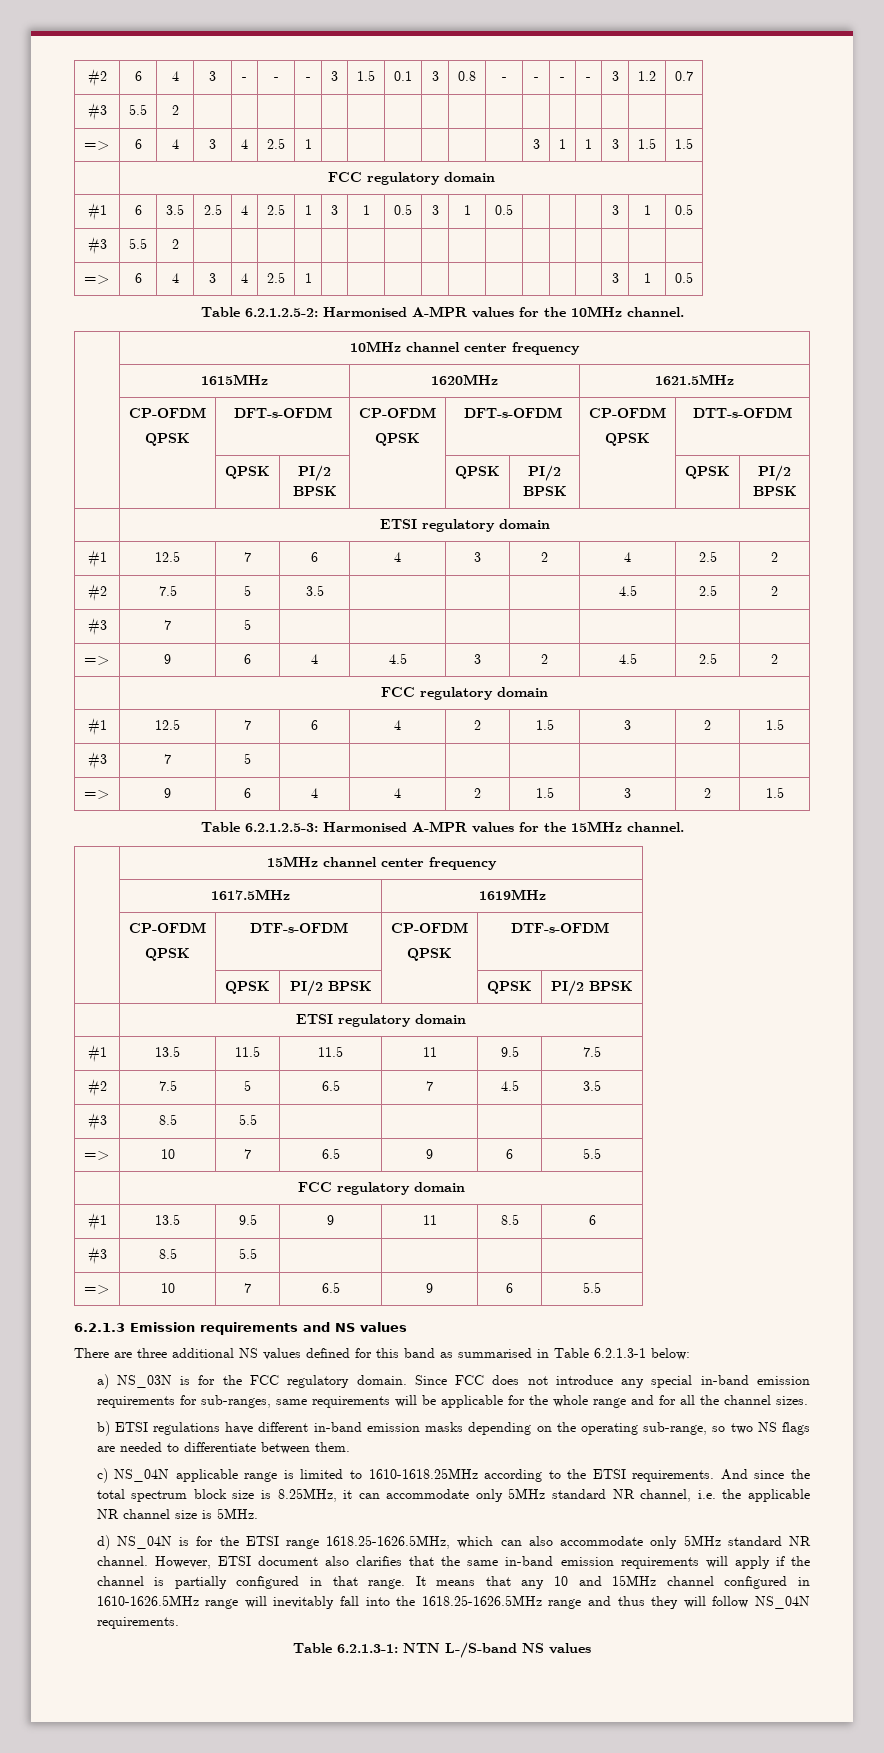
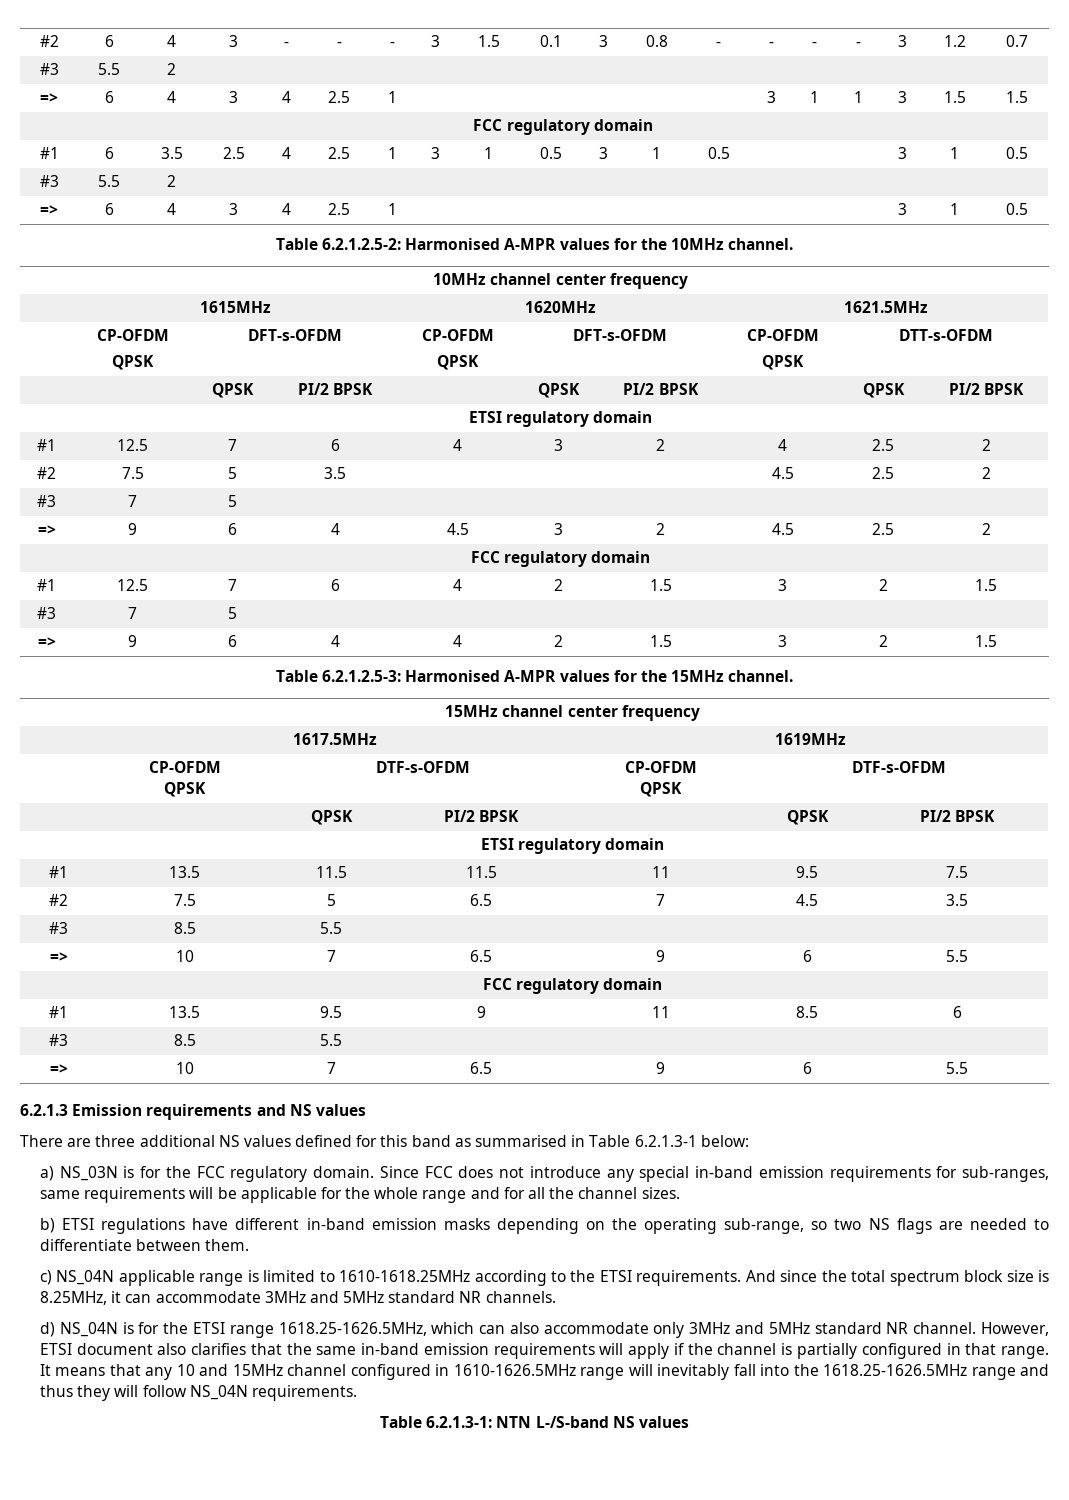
- And since the total spectrum block size is 8.25MHz, it can accommodate only 5MHz standard NR channel, i.e. the applicable NR channel size is 5MHz.
+ And since the total spectrum block size is 8.25MHz, it can accommodate 3MHz and 5MHz standard NR channels.
- d) NS_04N is for the ETSI range 1618.25-1626.5MHz, which can also accommodate only 5MHz standard NR channel.
+ d) NS_04N is for the ETSI range 1618.25-1626.5MHz, which can also accommodate only 3MHz and 5MHz standard NR channel.

